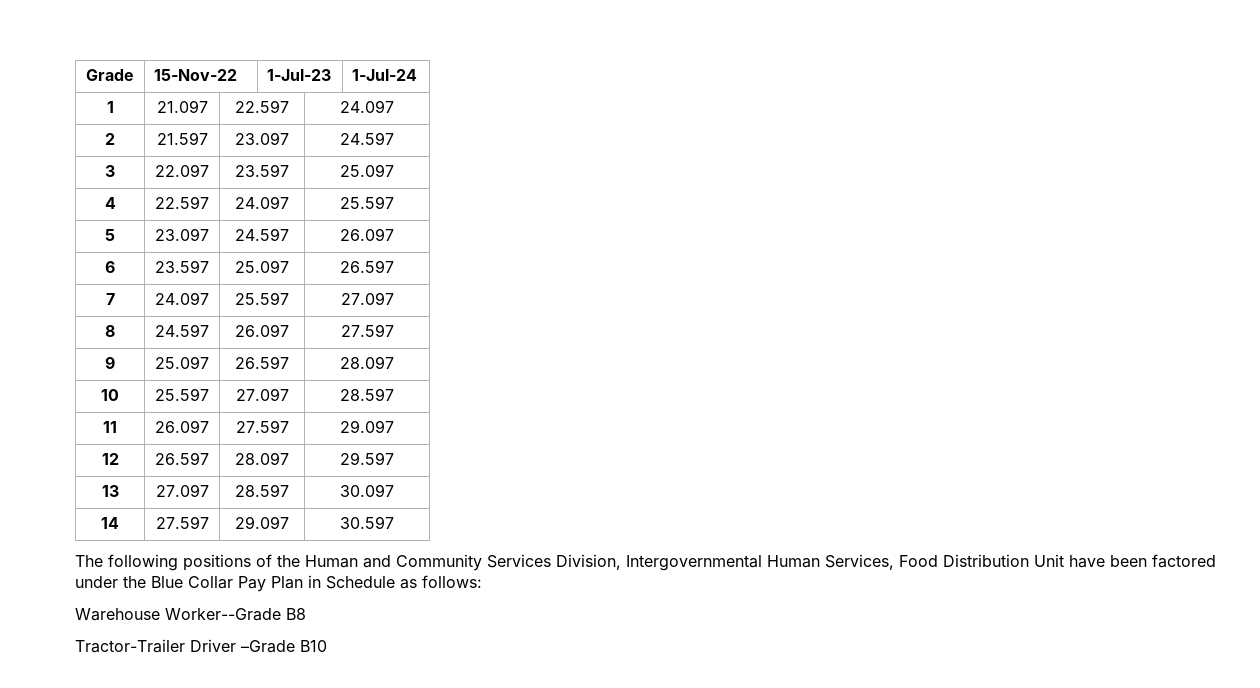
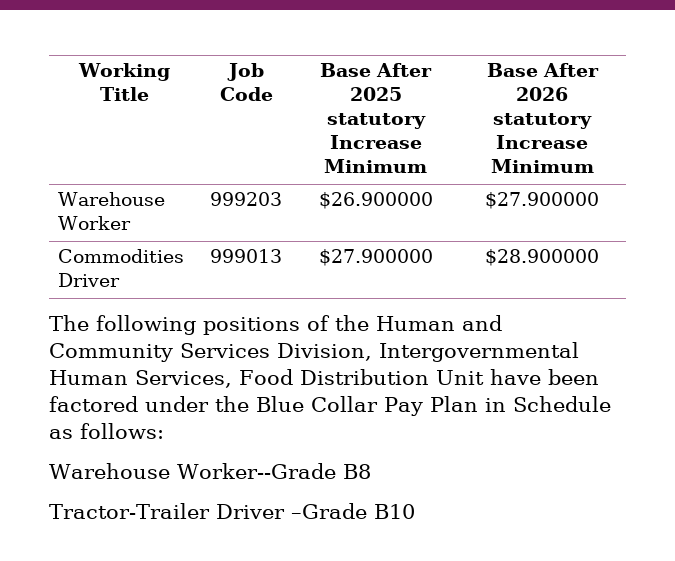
- Grade | 15-Nov-22 | 1-Jul-23 | 1-Jul-24
- 1 | 21.097 | 22.597 | 24.097
- 2 | 21.597 | 23.097 | 24.597
- 3 | 22.097 | 23.597 | 25.097
- 4 | 22.597 | 24.097 | 25.597
- 5 | 23.097 | 24.597 | 26.097
- 6 | 23.597 | 25.097 | 26.597
- 7 | 24.097 | 25.597 | 27.097
- 8 | 24.597 | 26.097 | 27.597
- 9 | 25.097 | 26.597 | 28.097
- 10 | 25.597 | 27.097 | 28.597
- 11 | 26.097 | 27.597 | 29.097
- 12 | 26.597 | 28.097 | 29.597
- 13 | 27.097 | 28.597 | 30.097
- 14 | 27.597 | 29.097 | 30.597
+ Working Title | Job Code | Base After 2025 statutory Increase Minimum | Base After 2026 statutory Increase Minimum
+ Warehouse Worker | 999203 | $26.900000 | $27.900000
+ Commodities Driver | 999013 | $27.900000 | $28.900000

